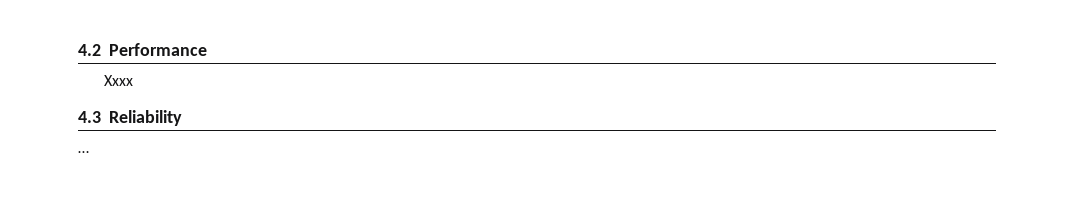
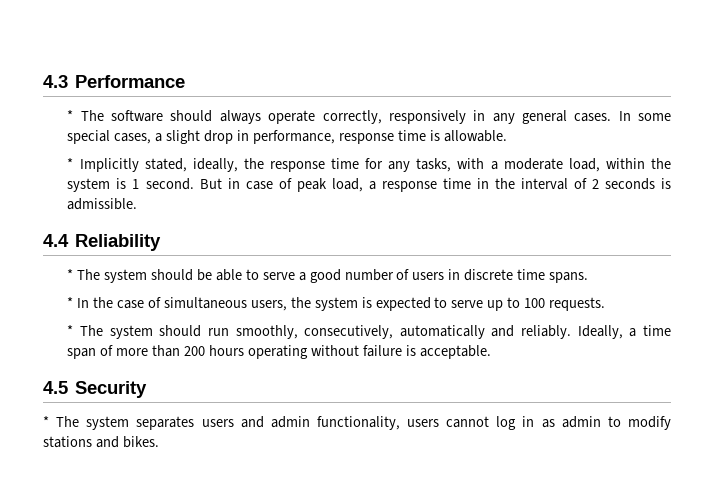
- 4.2 Performance
+ 4.3 Performance
- Xxxx
- 4.3 Reliability
- …
+ * The software should always operate correctly, responsively in any general cases. In some special cases, a slight drop in performance, response time is allowable.
+ * Implicitly stated, ideally, the response time for any tasks, with a moderate load, within the system is 1 second. But in case of peak load, a response time in the interval of 2 seconds is admissible.
+ 4.4 Reliability
+ * The system should be able to serve a good number of users in discrete time spans.
+ * In the case of simultaneous users, the system is expected to serve up to 100 requests.
+ * The system should run smoothly, consecutively, automatically and reliably. Ideally, a time span of more than 200 hours operating without failure is acceptable.
+ 4.5 Security
+ * The system separates users and admin functionality, users cannot log in as admin to modify stations and bikes.

